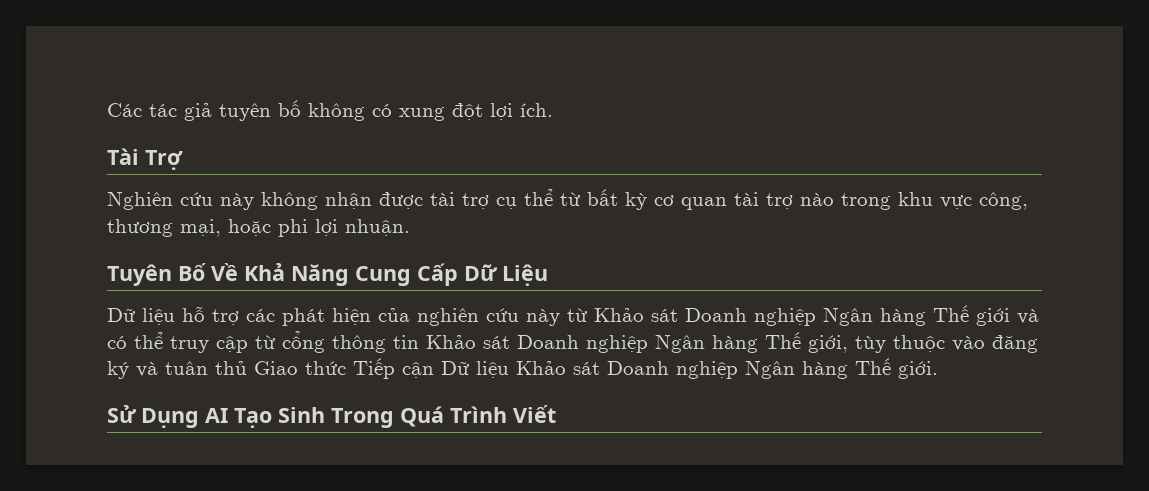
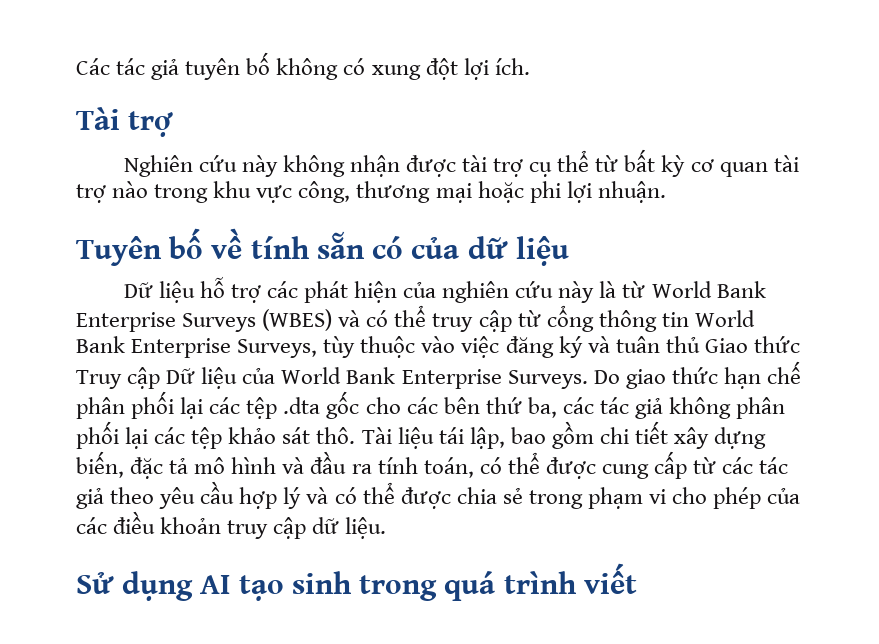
- Tài Trợ
+ Tài trợ
- Nghiên cứu này không nhận được tài trợ cụ thể từ bất kỳ cơ quan tài trợ nào trong khu vực công, thương mại, hoặc phi lợi nhuận.
+ Nghiên cứu này không nhận được tài trợ cụ thể từ bất kỳ cơ quan tài trợ nào trong khu vực công, thương mại hoặc phi lợi nhuận.
- Tuyên Bố Về Khả Năng Cung Cấp Dữ Liệu
+ Tuyên bố về tính sẵn có của dữ liệu
- Dữ liệu hỗ trợ các phát hiện của nghiên cứu này từ Khảo sát Doanh nghiệp Ngân hàng Thế giới và có thể truy cập từ cổng thông tin Khảo sát Doanh nghiệp Ngân hàng Thế giới, tùy thuộc vào đăng ký và tuân thủ Giao thức Tiếp cận Dữ liệu Khảo sát Doanh nghiệp Ngân hàng Thế giới.
- Sử Dụng AI Tạo Sinh Trong Quá Trình Viết
+ Dữ liệu hỗ trợ các phát hiện của nghiên cứu này là từ World Bank Enterprise Surveys (WBES) và có thể truy cập từ cổng thông tin World Bank Enterprise Surveys, tùy thuộc vào việc đăng ký và tuân thủ Giao thức Truy cập Dữ liệu của World Bank Enterprise Surveys. Do giao thức hạn chế phân phối lại các tệp .dta gốc cho các bên thứ ba, các tác giả không phân phối lại các tệp khảo sát thô. Tài liệu tái lập, bao gồm chi tiết xây dựng biến, đặc tả mô hình và đầu ra tính toán, có thể được cung cấp từ các tác giả theo yêu cầu hợp lý và có thể được chia sẻ trong phạm vi cho phép của các điều khoản truy cập dữ liệu.
+ Sử dụng AI tạo sinh trong quá trình viết

